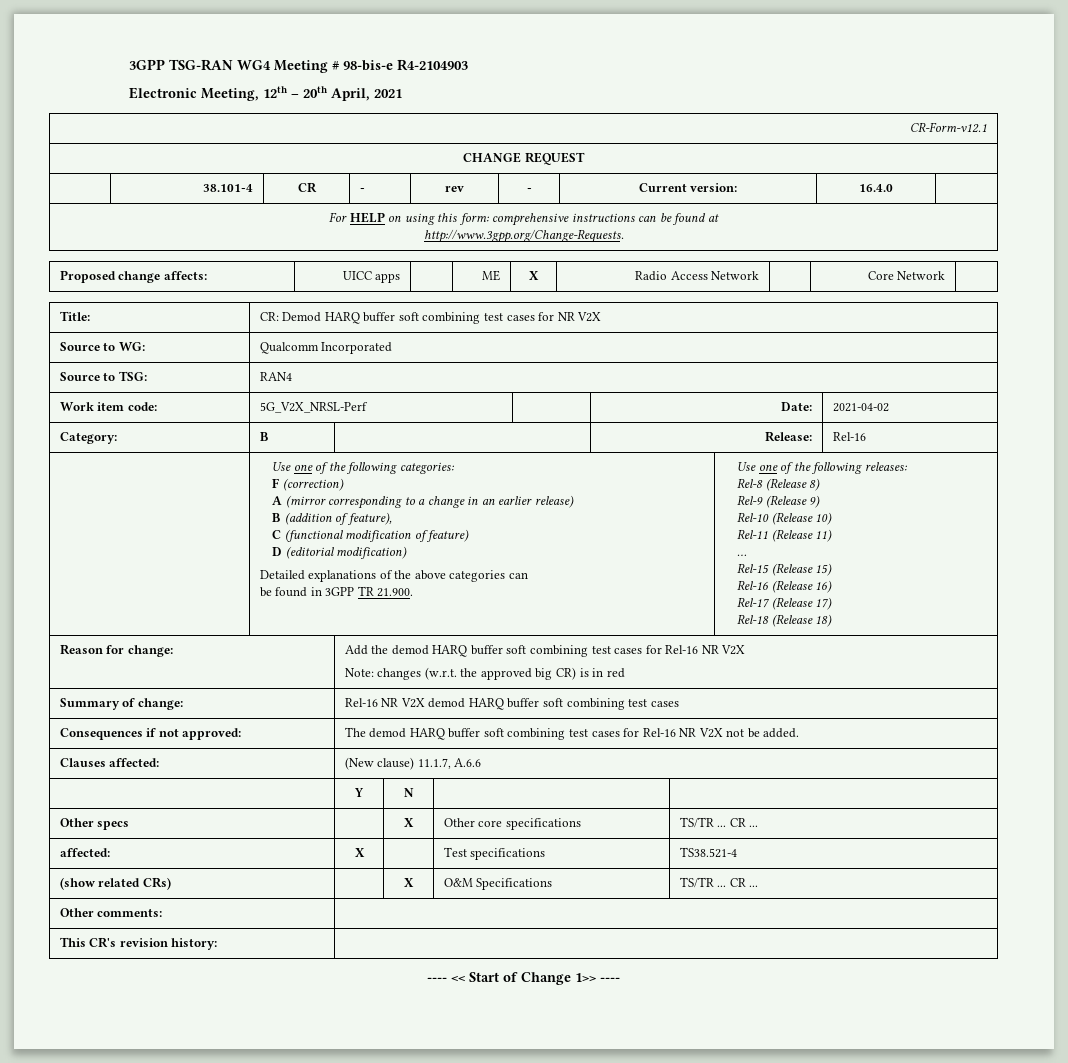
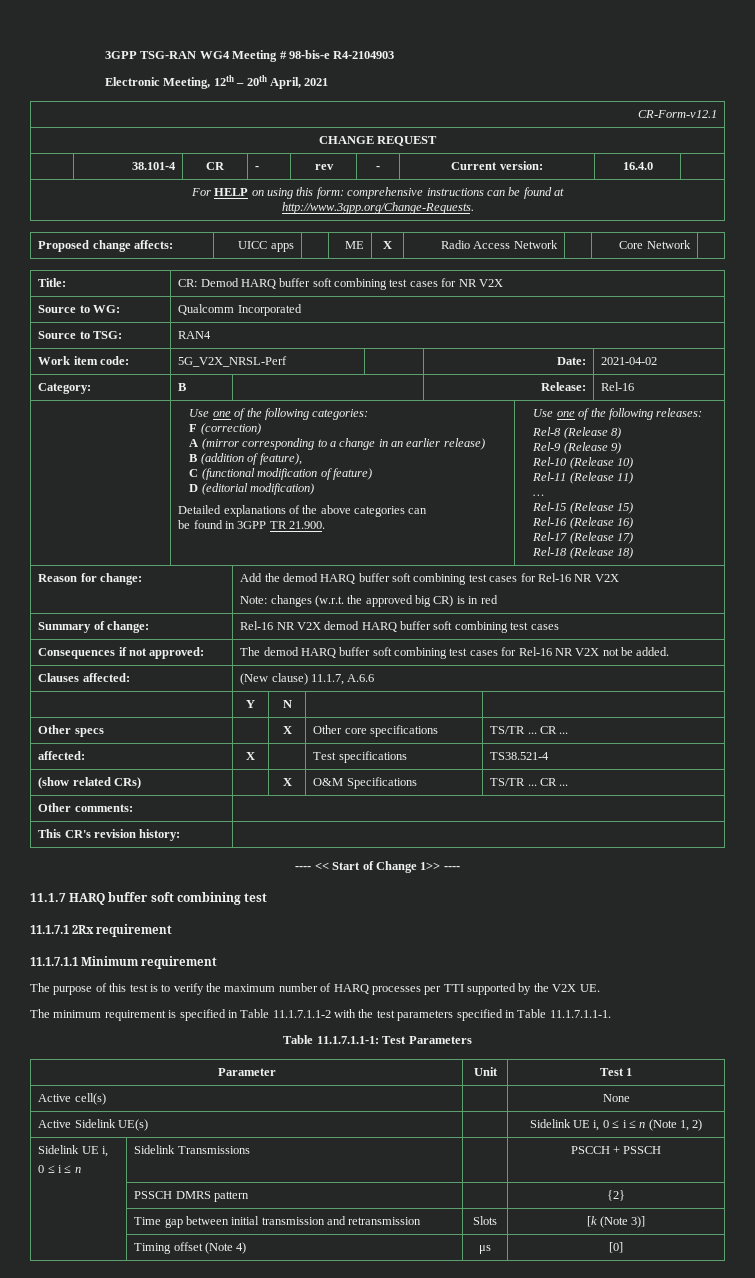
+ 11.1.7 HARQ buffer soft combining test
+ 11.1.7.1 2Rx requirement
+ 11.1.7.1.1 Minimum requirement
+ The purpose of this test is to verify the maximum number of HARQ processes per TTI supported by the V2X UE.
+ The minimum requirement is specified in Table 11.1.7.1.1-2 with the test parameters specified in Table 11.1.7.1.1-1.
+ Table 11.1.7.1.1-1: Test Parameters
+ Parameter | Unit | Test 1
+ Active cell(s) | | None
+ Active Sidelink UE(s) | | Sidelink UE i, 0 ≤ i ≤ n (Note 1, 2)
+ Sidelink UE i,
+ 0 ≤ i ≤ n | Sidelink Transmissions | | PSCCH + PSSCH
+ | PSSCH DMRS pattern | | {2}
+ | Time gap between initial transmission and retransmission | Slots | [k (Note 3)]
+ | Timing offset (Note 4) | μs | [0]

